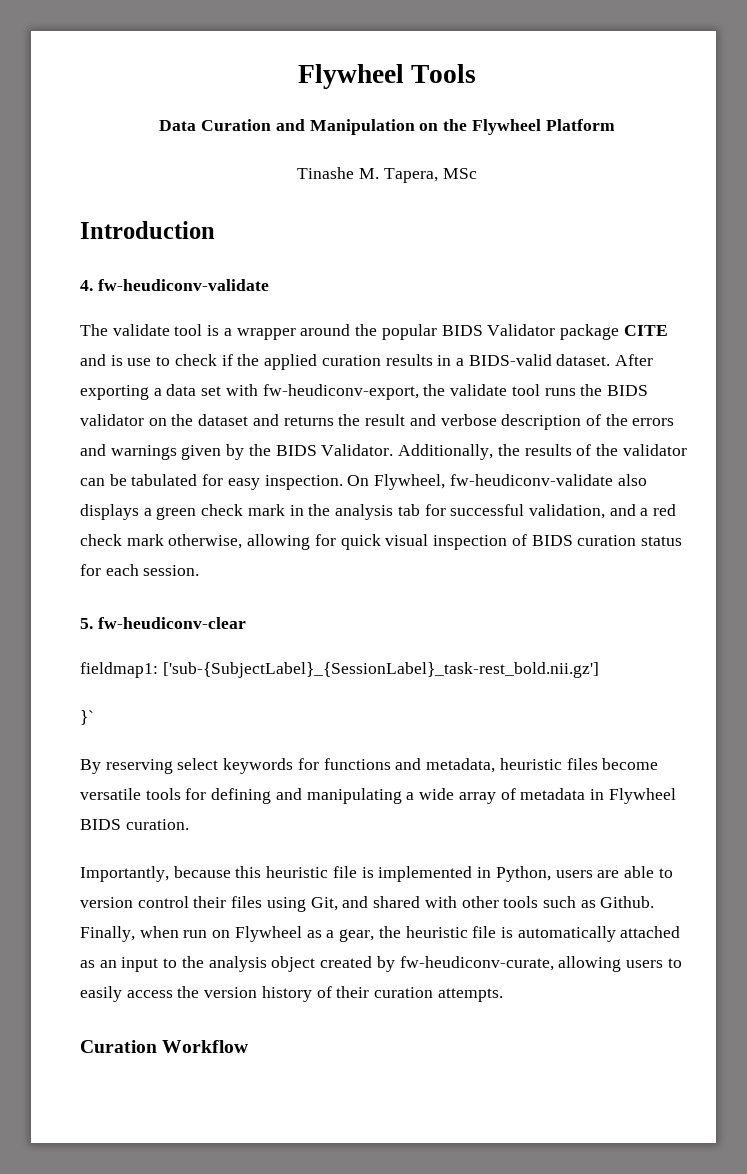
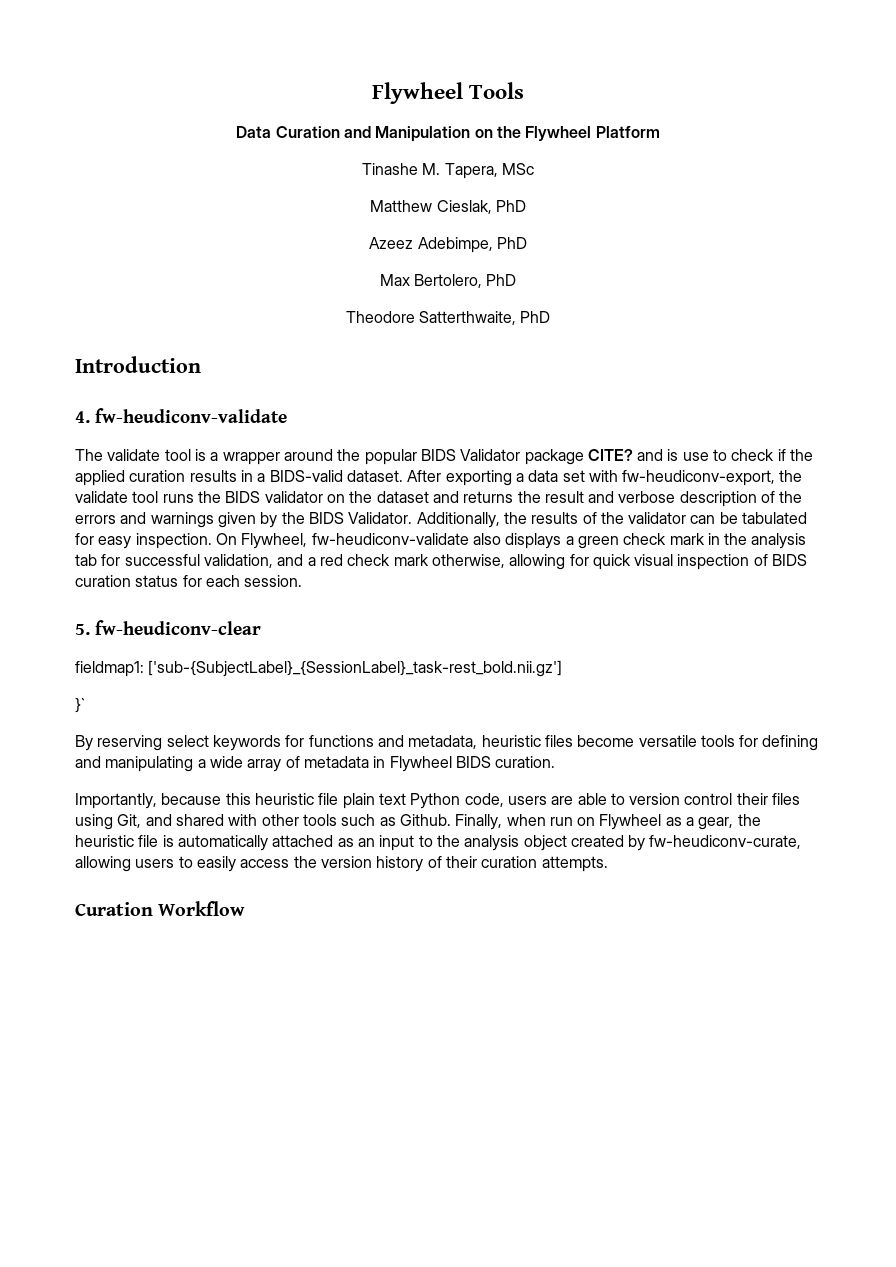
+ Matthew Cieslak, PhD
+ Azeez Adebimpe, PhD
+ Max Bertolero, PhD
+ Theodore Satterthwaite, PhD
- The validate tool is a wrapper around the popular BIDS Validator package CITE and is use to check if the applied curation results in a BIDS-valid dataset.
+ The validate tool is a wrapper around the popular BIDS Validator package CITE? and is use to check if the applied curation results in a BIDS-valid dataset.
- Importantly, because this heuristic file is implemented in Python, users are able to version control their files using Git, and shared with other tools such as Github.
+ Importantly, because this heuristic file plain text Python code, users are able to version control their files using Git, and shared with other tools such as Github.

